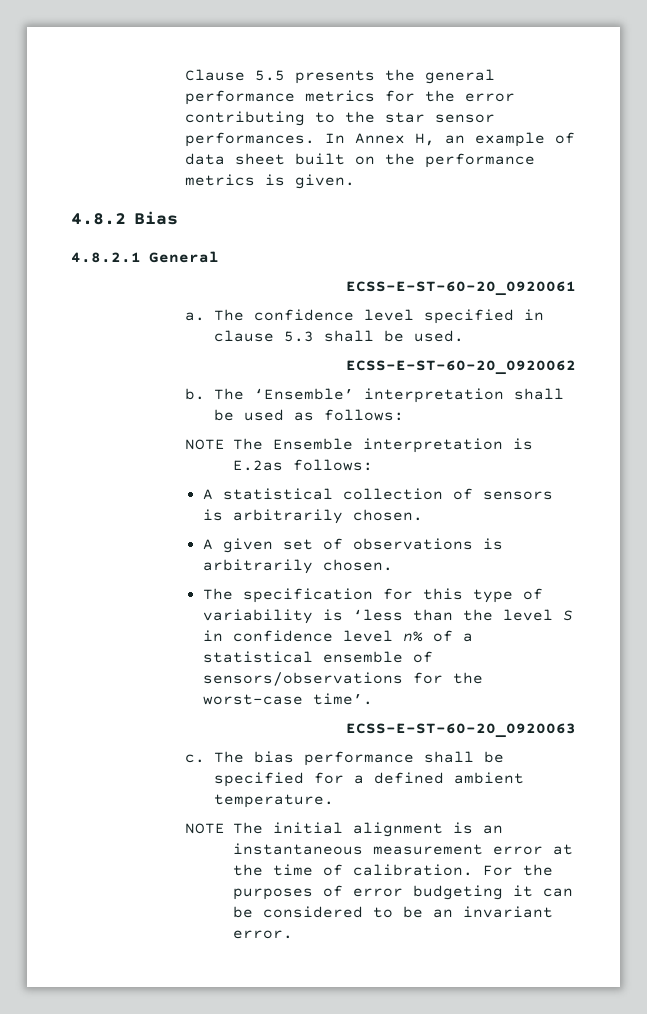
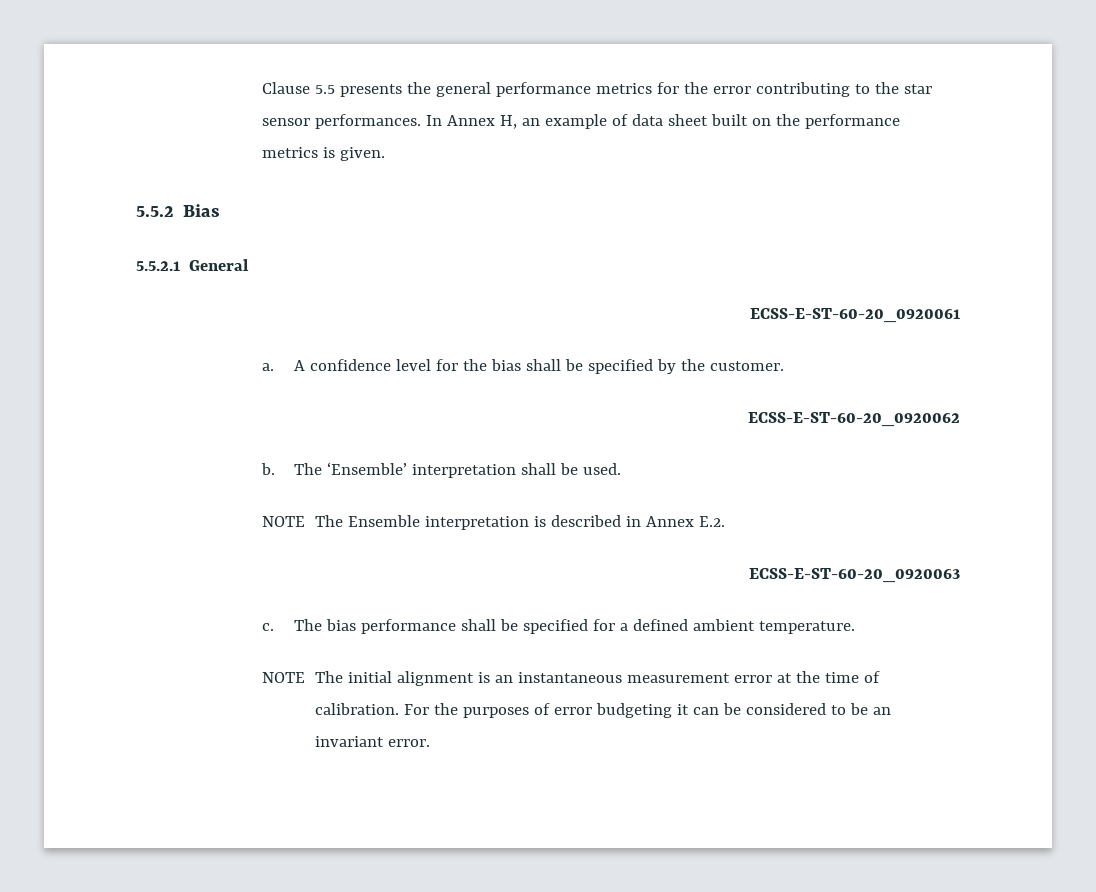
- 4.8.2 Bias
+ 5.5.2 Bias
- 4.8.2.1 General
+ 5.5.2.1 General
- The confidence level specified in clause 5.3 shall be used.
+ A confidence level for the bias shall be specified by the customer.
- The ‘Ensemble’ interpretation shall be used as follows:
+ The ‘Ensemble’ interpretation shall be used.
- NOTE The Ensemble interpretation is E.2as follows:
- A statistical collection of sensors is arbitrarily chosen.
- A given set of observations is arbitrarily chosen.
- The specification for this type of variability is ‘less than the level S in confidence level n% of a statistical ensemble of sensors/observations for the worst-case time’.
+ NOTE The Ensemble interpretation is described in Annex E.2.

